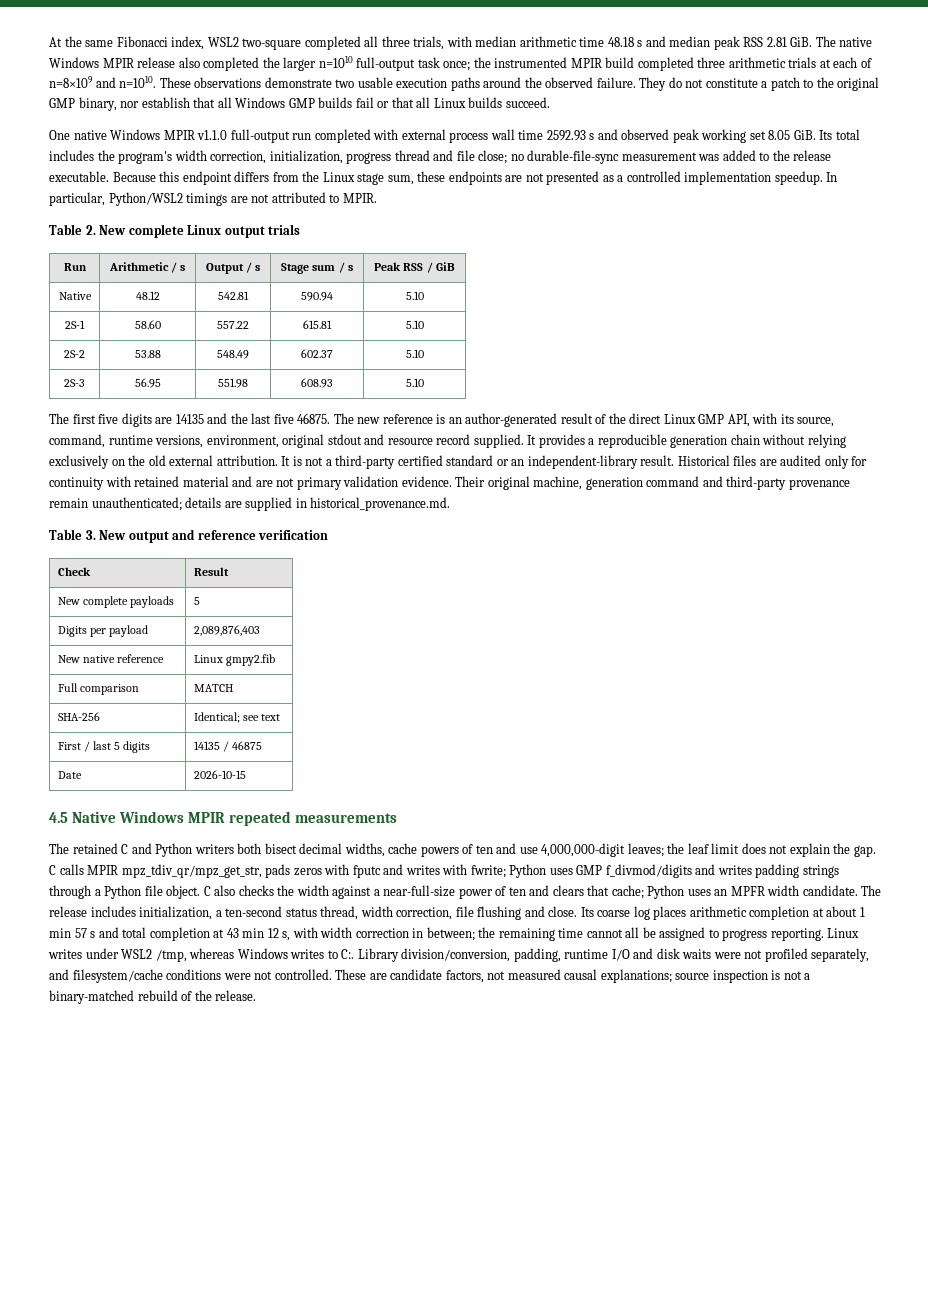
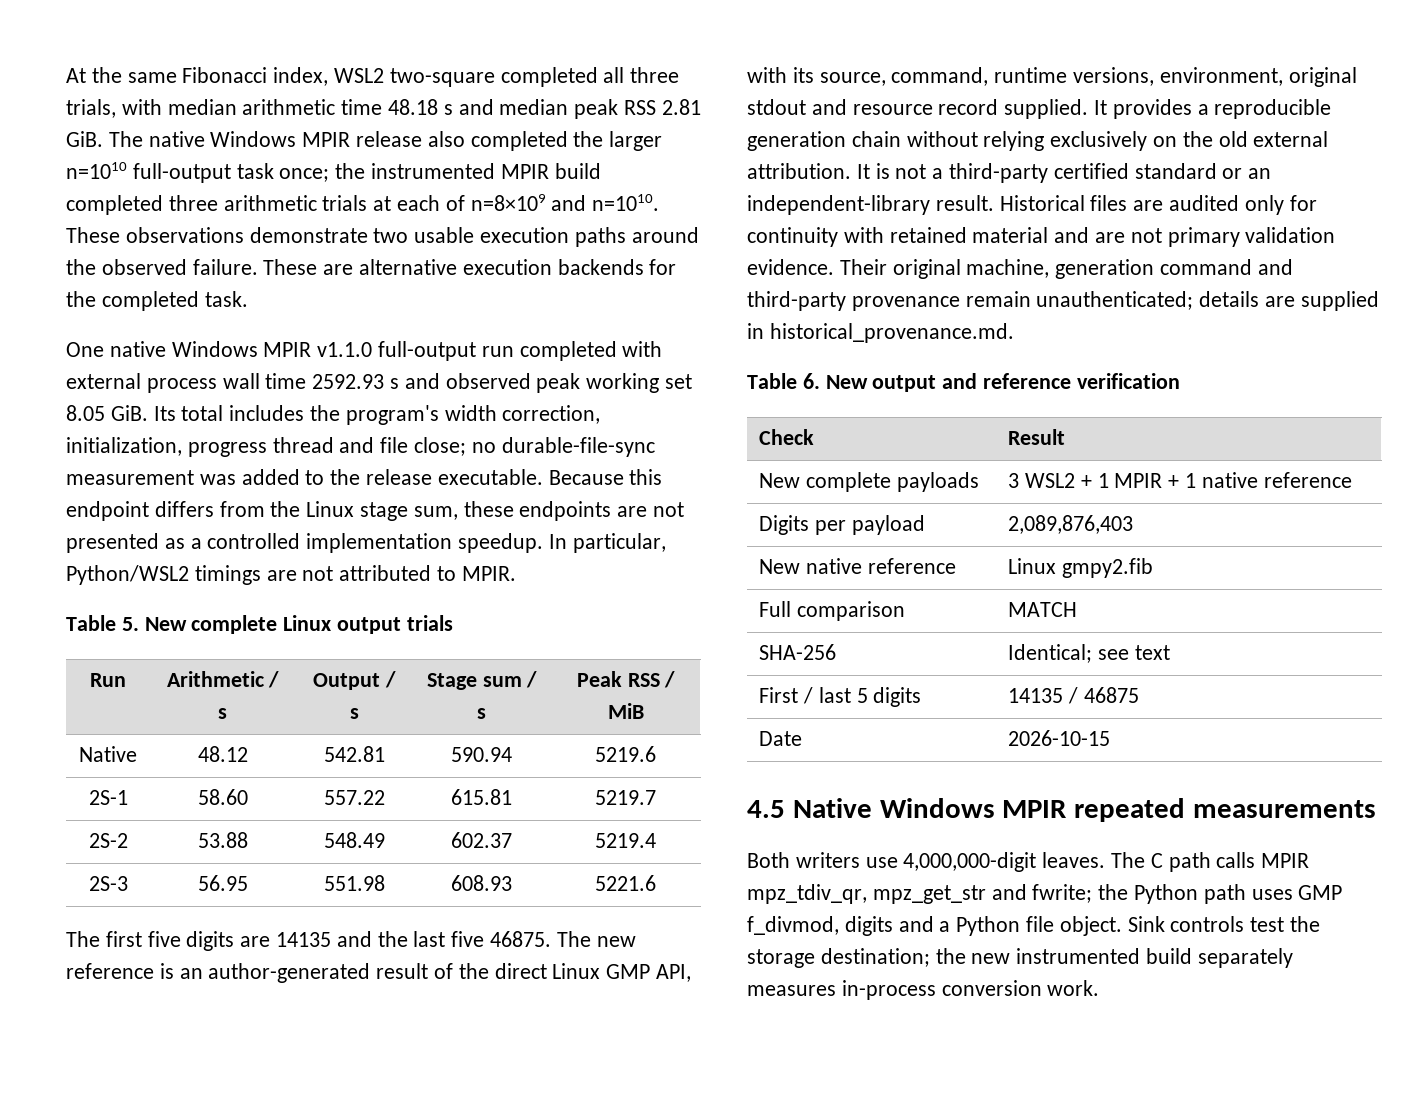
- They do not constitute a patch to the original GMP binary, nor establish that all Windows GMP builds fail or that all Linux builds succeed.
+ These are alternative execution backends for the completed task.
- Table 2. New complete Linux output trials
+ Table 5. New complete Linux output trials
- Run | Arithmetic / s | Output / s | Stage sum / s | Peak RSS / GiB
+ Run | Arithmetic / s | Output / s | Stage sum / s | Peak RSS / MiB
- Native | 48.12 | 542.81 | 590.94 | 5.10
+ Native | 48.12 | 542.81 | 590.94 | 5219.6
- 2S-1 | 58.60 | 557.22 | 615.81 | 5.10
+ 2S-1 | 58.60 | 557.22 | 615.81 | 5219.7
- 2S-2 | 53.88 | 548.49 | 602.37 | 5.10
+ 2S-2 | 53.88 | 548.49 | 602.37 | 5219.4
- 2S-3 | 56.95 | 551.98 | 608.93 | 5.10
+ 2S-3 | 56.95 | 551.98 | 608.93 | 5221.6
- Table 3. New output and reference verification
+ Table 6. New output and reference verification
- New complete payloads | 5
+ New complete payloads | 3 WSL2 + 1 MPIR + 1 native reference
- The retained C and Python writers both bisect decimal widths, cache powers of ten and use 4,000,000-digit leaves; the leaf limit does not explain the gap. C calls MPIR mpz_tdiv_qr/mpz_get_str, pads zeros with fputc and writes with fwrite; Python uses GMP f_divmod/digits and writes padding strings through a Python file object. C also checks the width against a near-full-size power of ten and clears that cache; Python uses an MPFR width candidate. The release includes initialization, a ten-second status thread, width correction, file flushing and close. Its coarse log places arithmetic completion at about 1 min 57 s and total completion at 43 min 12 s, with width correction in between; the remaining time cannot all be assigned to progress reporting. Linux writes under WSL2 /tmp, whereas Windows writes to C:. Library division/conversion, padding, runtime I/O and disk waits were not profiled separately, and filesystem/cache conditions were not controlled. These are candidate factors, not measured causal explanations; source inspection is not a binary-matched rebuild of the release.
+ Both writers use 4,000,000-digit leaves. The C path calls MPIR mpz_tdiv_qr, mpz_get_str and fwrite; the Python path uses GMP f_divmod, digits and a Python file object. Sink controls test the storage destination; the new instrumented build separately measures in-process conversion work.

